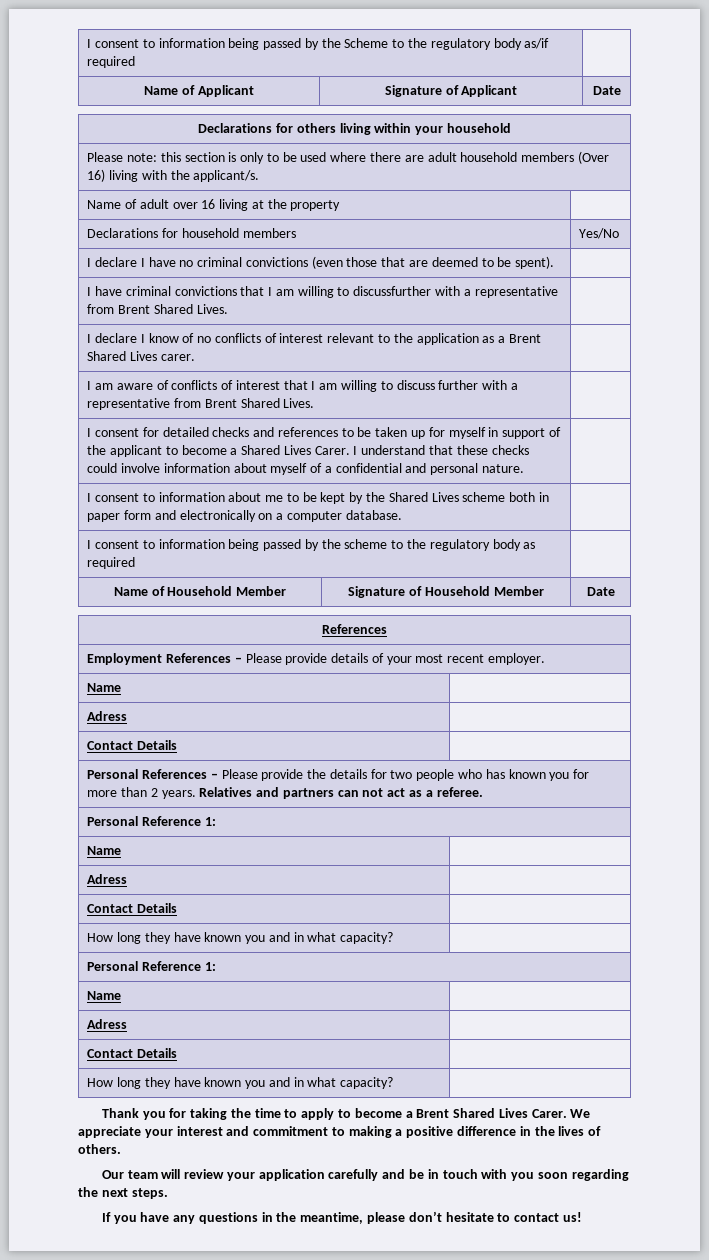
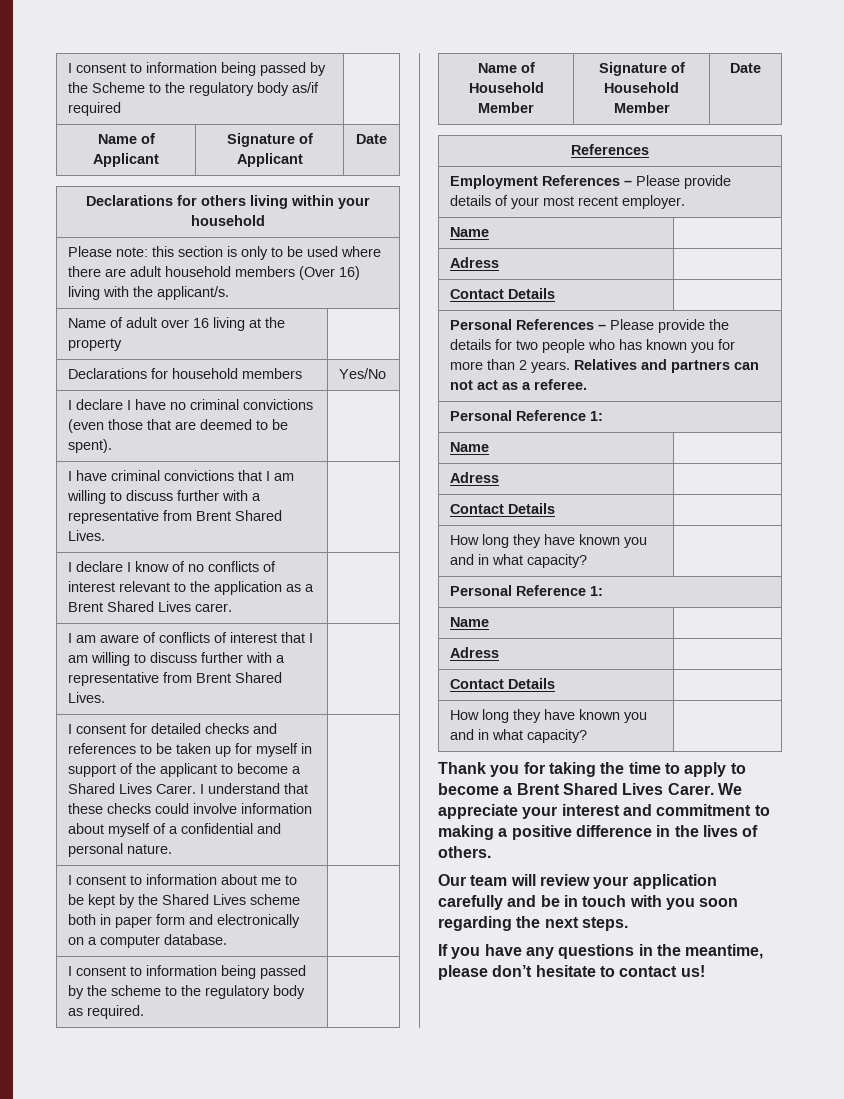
- I have criminal convictions that I am willing to discussfurther with a representative from Brent Shared Lives. |
+ I have criminal convictions that I am willing to discuss further with a representative from Brent Shared Lives. |
- I consent to information being passed by the scheme to the regulatory body as required |
+ I consent to information being passed by the scheme to the regulatory body as required. |

